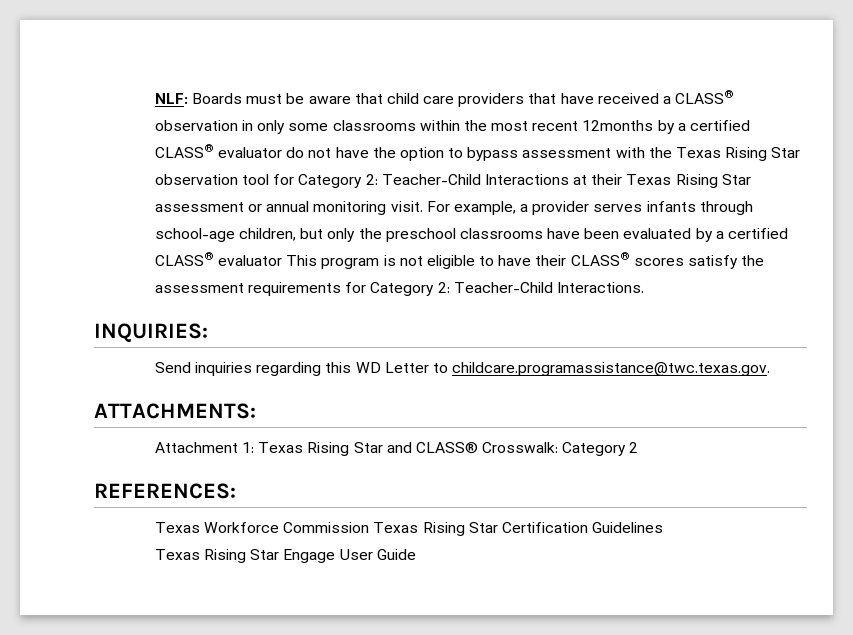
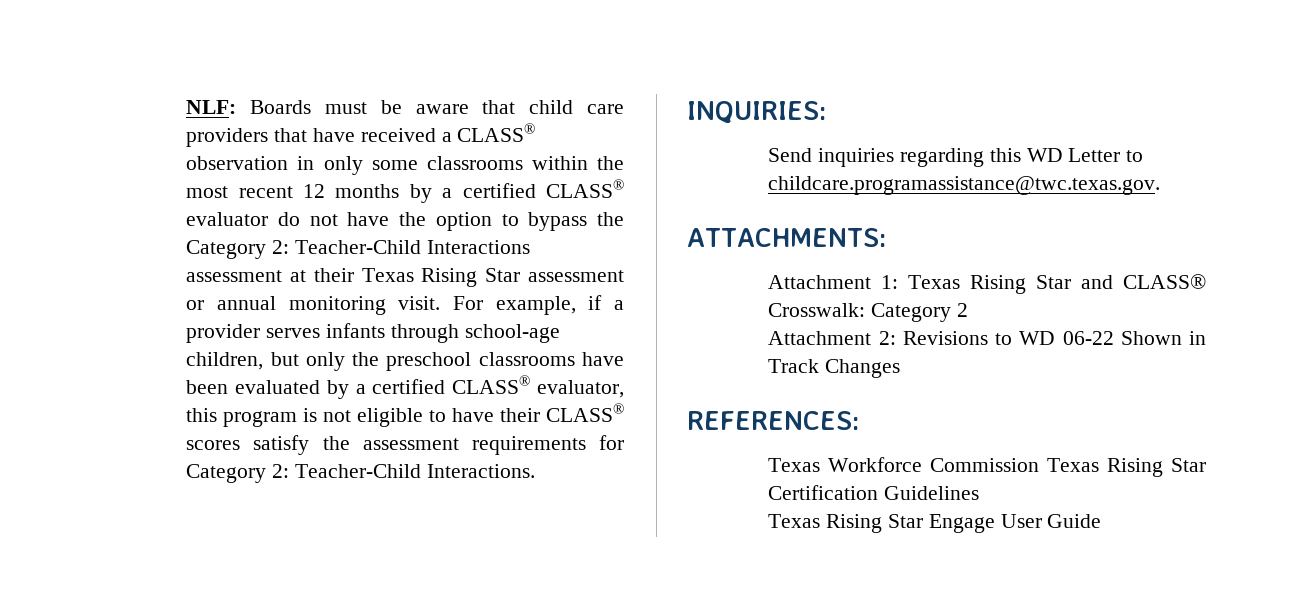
- NLF: Boards must be aware that child care providers that have received a CLASS® observation in only some classrooms within the most recent 12months by a certified CLASS® evaluator do not have the option to bypass assessment with the Texas Rising Star observation tool for Category 2: Teacher-Child Interactions at their Texas Rising Star assessment or annual monitoring visit.
+ NLF: Boards must be aware that child care providers that have received a CLASS® observation in only some classrooms within the most recent 12 months by a certified CLASS® evaluator do not have the option to bypass the Category 2: Teacher-Child Interactions assessment at their Texas Rising Star assessment or annual monitoring visit.
- For example, a provider serves infants through school-age children, but only the preschool classrooms have been evaluated by a certified CLASS® evaluator This program is not eligible to have their CLASS® scores satisfy the assessment requirements for Category 2: Teacher-Child Interactions.
+ For example, if a provider serves infants through school-age children, but only the preschool classrooms have been evaluated by a certified CLASS® evaluator, this program is not eligible to have their CLASS® scores satisfy the assessment requirements for Category 2: Teacher-Child Interactions.
+ Attachment 2: Revisions to WD 06-22 Shown in Track Changes

